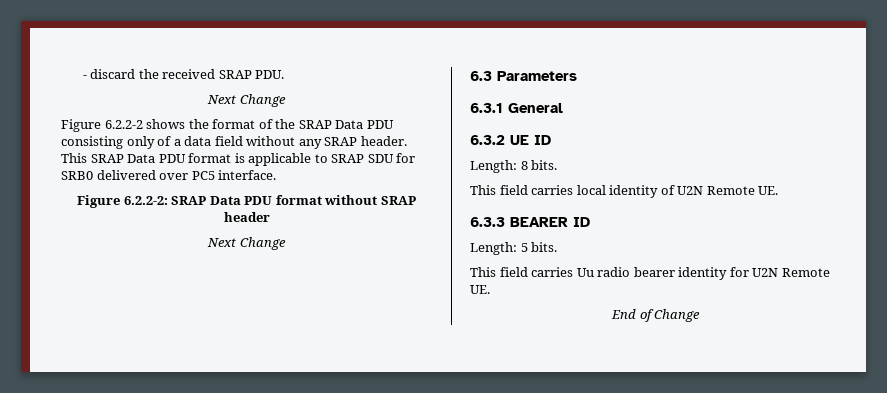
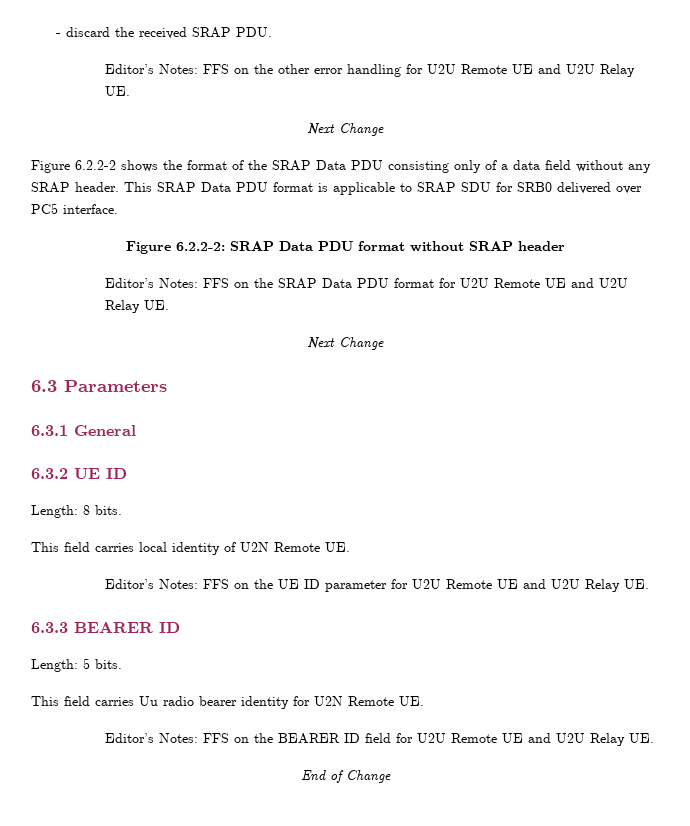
+ Editor’s Notes: FFS on the other error handling for U2U Remote UE and U2U Relay UE.
+ Editor’s Notes: FFS on the SRAP Data PDU format for U2U Remote UE and U2U Relay UE.
+ Editor’s Notes: FFS on the UE ID parameter for U2U Remote UE and U2U Relay UE.
+ Editor’s Notes: FFS on the BEARER ID field for U2U Remote UE and U2U Relay UE.

